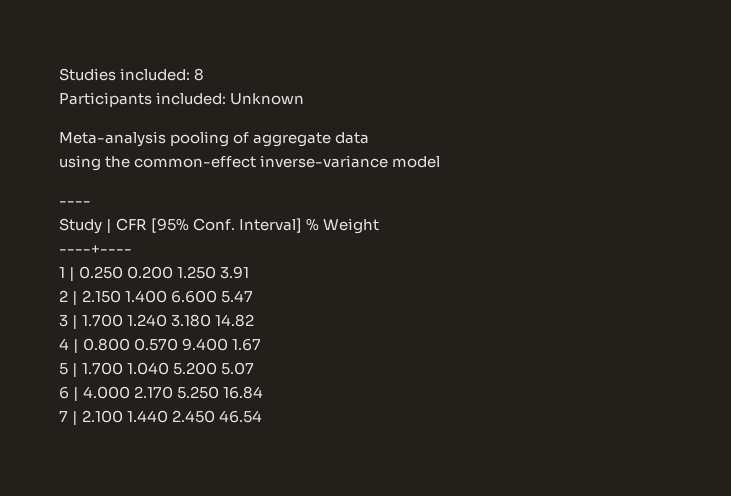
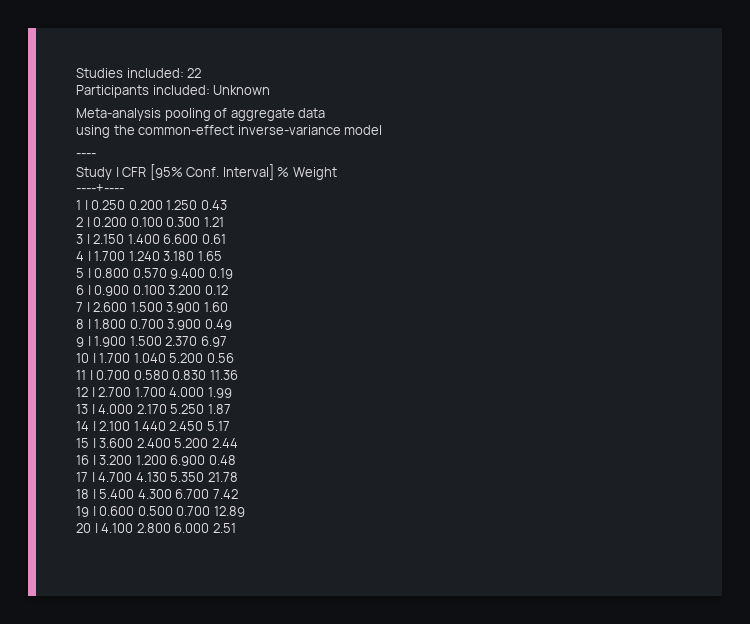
- Studies included: 8
+ Studies included: 22
- 1 | 0.250 0.200 1.250 3.91
+ 1 | 0.250 0.200 1.250 0.43
- 2 | 2.150 1.400 6.600 5.47
- 3 | 1.700 1.240 3.180 14.82
- 4 | 0.800 0.570 9.400 1.67
- 5 | 1.700 1.040 5.200 5.07
- 6 | 4.000 2.170 5.250 16.84
- 7 | 2.100 1.440 2.450 46.54
+ 2 | 0.200 0.100 0.300 1.21
+ 3 | 2.150 1.400 6.600 0.61
+ 4 | 1.700 1.240 3.180 1.65
+ 5 | 0.800 0.570 9.400 0.19
+ 6 | 0.900 0.100 3.200 0.12
+ 7 | 2.600 1.500 3.900 1.60
+ 8 | 1.800 0.700 3.900 0.49
+ 9 | 1.900 1.500 2.370 6.97
+ 10 | 1.700 1.040 5.200 0.56
+ 11 | 0.700 0.580 0.830 11.36
+ 12 | 2.700 1.700 4.000 1.99
+ 13 | 4.000 2.170 5.250 1.87
+ 14 | 2.100 1.440 2.450 5.17
+ 15 | 3.600 2.400 5.200 2.44
+ 16 | 3.200 1.200 6.900 0.48
+ 17 | 4.700 4.130 5.350 21.78
+ 18 | 5.400 4.300 6.700 7.42
+ 19 | 0.600 0.500 0.700 12.89
+ 20 | 4.100 2.800 6.000 2.51

